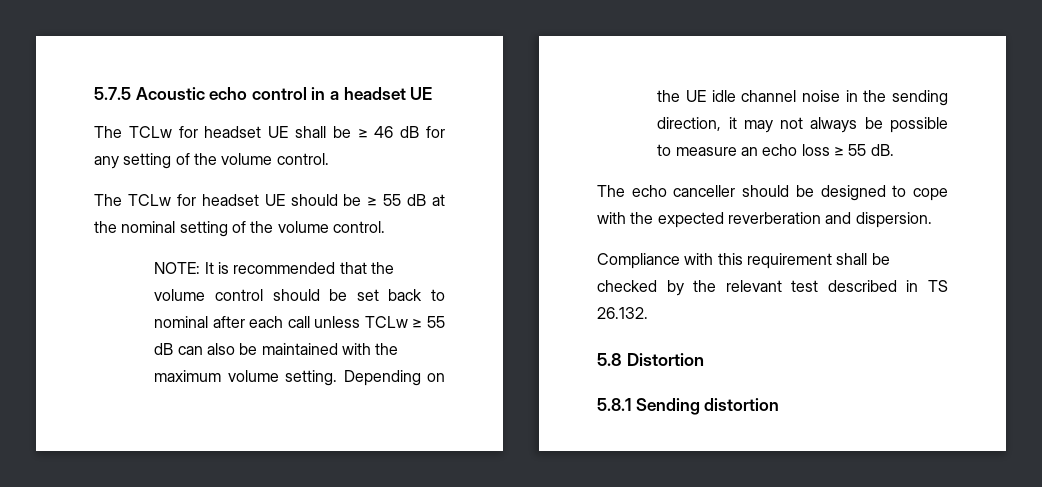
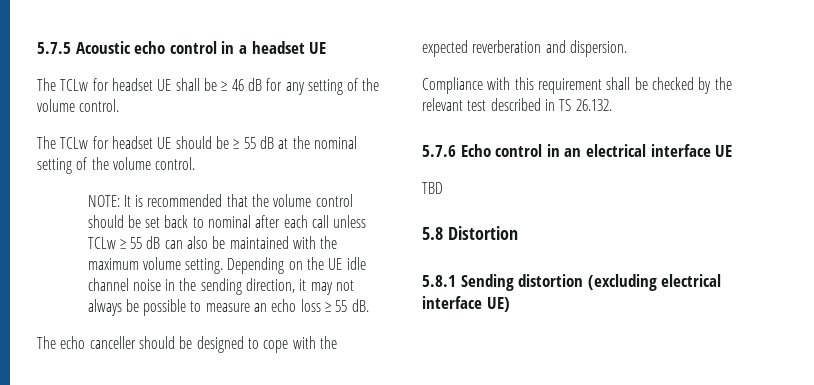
+ 5.7.6 Echo control in an electrical interface UE
+ TBD
- 5.8.1 Sending distortion
+ 5.8.1 Sending distortion (excluding electrical interface UE)

